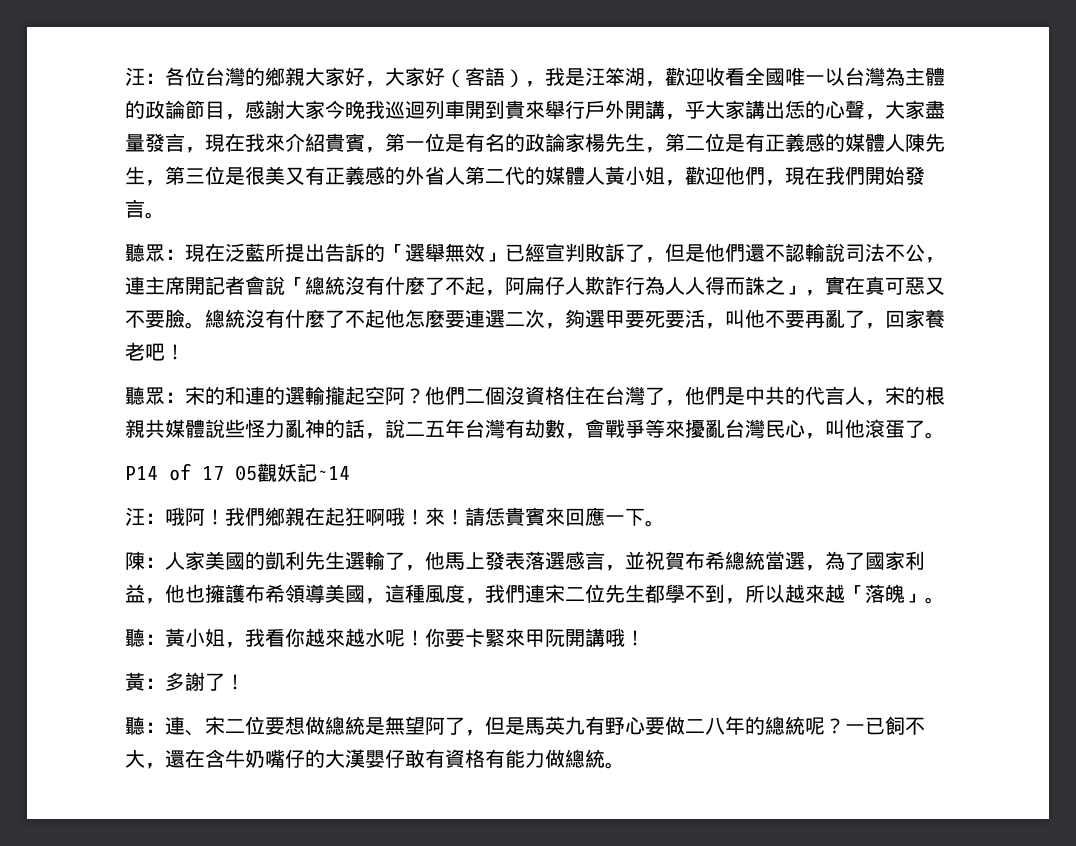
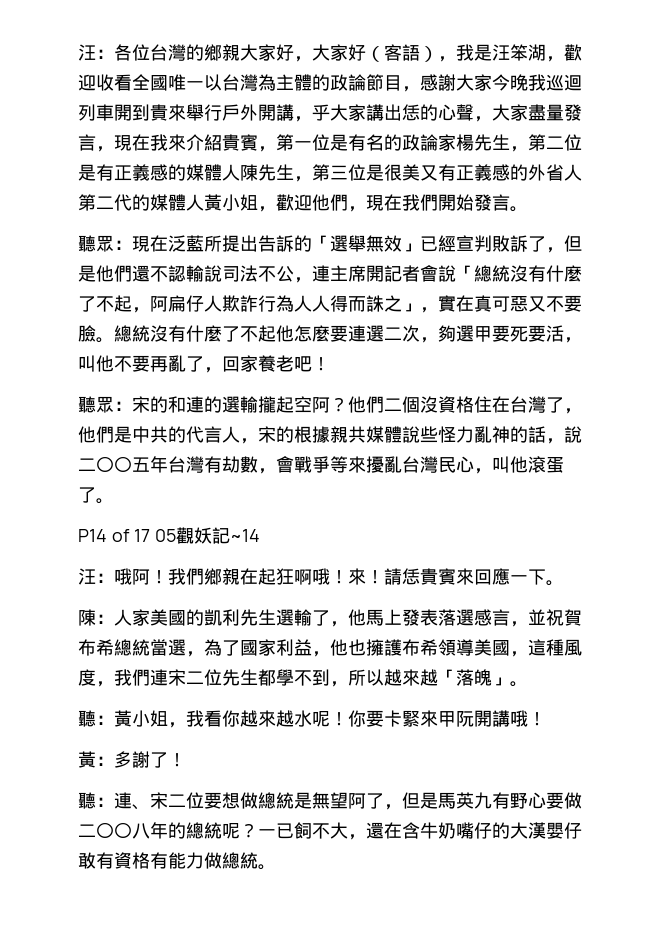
- 他們二個沒資格住在台灣了，他們是中共的代言人，宋的根親共媒體說些怪力亂神的話，說二五年台灣有劫數，會戰爭等來擾亂台灣民心，叫他滾蛋了。
+ 他們二個沒資格住在台灣了，他們是中共的代言人，宋的根據親共媒體說些怪力亂神的話，說二〇〇五年台灣有劫數，會戰爭等來擾亂台灣民心，叫他滾蛋了。
- 聽：連、宋二位要想做總統是無望阿了，但是馬英九有野心要做二八年的總統呢？
+ 聽：連、宋二位要想做總統是無望阿了，但是馬英九有野心要做二〇〇八年的總統呢？

